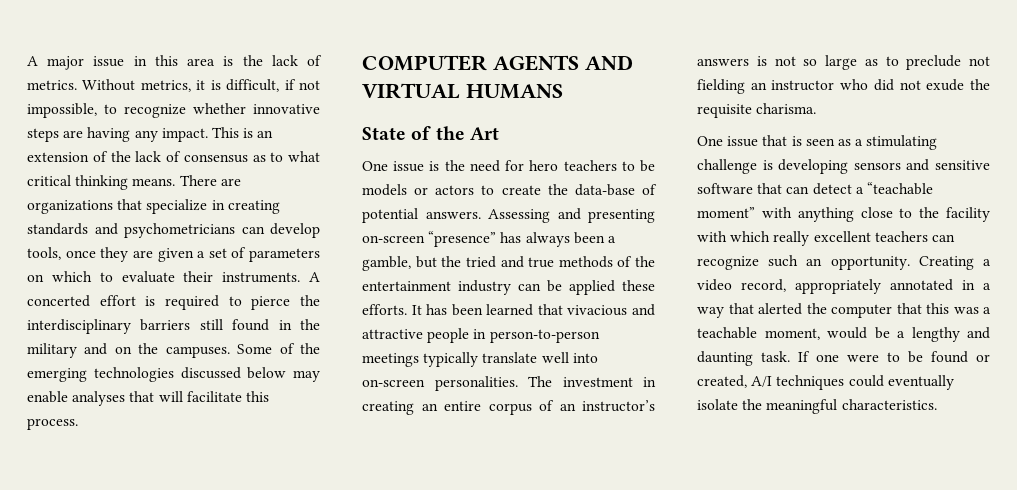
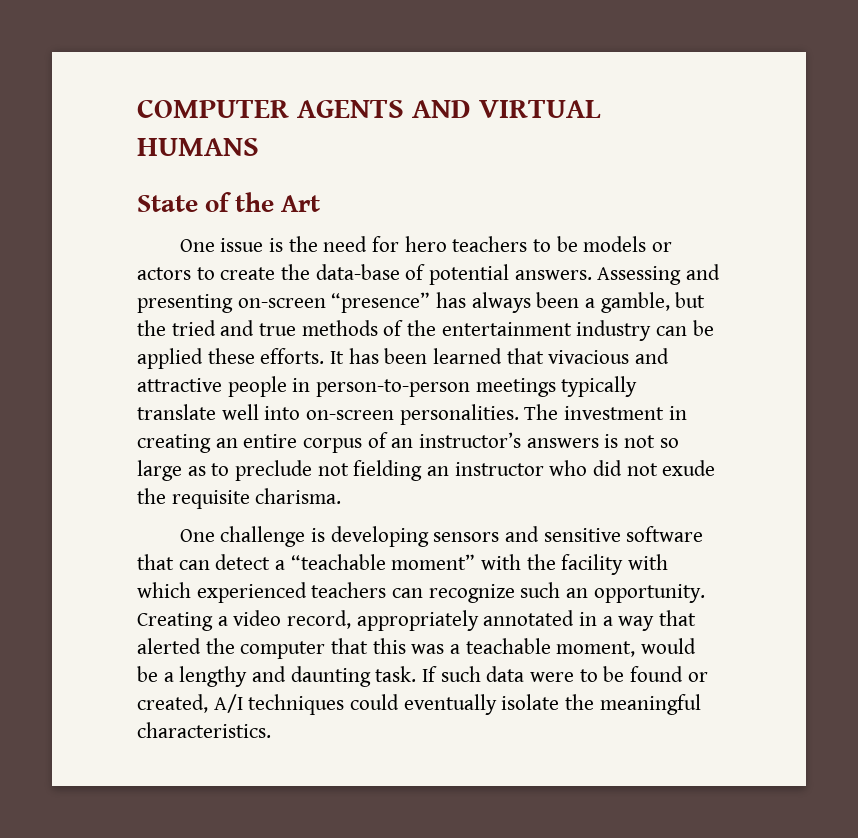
- A major issue in this area is the lack of metrics. Without metrics, it is difficult, if not impossible, to recognize whether innovative steps are having any impact. This is an extension of the lack of consensus as to what critical thinking means. There are organizations that specialize in creating standards and psychometricians can develop tools, once they are given a set of parameters on which to evaluate their instruments. A concerted effort is required to pierce the interdisciplinary barriers still found in the military and on the campuses. Some of the emerging technologies discussed below may enable analyses that will facilitate this process.
- One issue that is seen as a stimulating challenge is developing sensors and sensitive software that can detect a “teachable moment” with anything close to the facility with which really excellent teachers can recognize such an opportunity.
+ One challenge is developing sensors and sensitive software that can detect a “teachable moment” with the facility with which experienced teachers can recognize such an opportunity.
- If one were to be found or created, A/I techniques could eventually isolate the meaningful characteristics.
+ If such data were to be found or created, A/I techniques could eventually isolate the meaningful characteristics.

